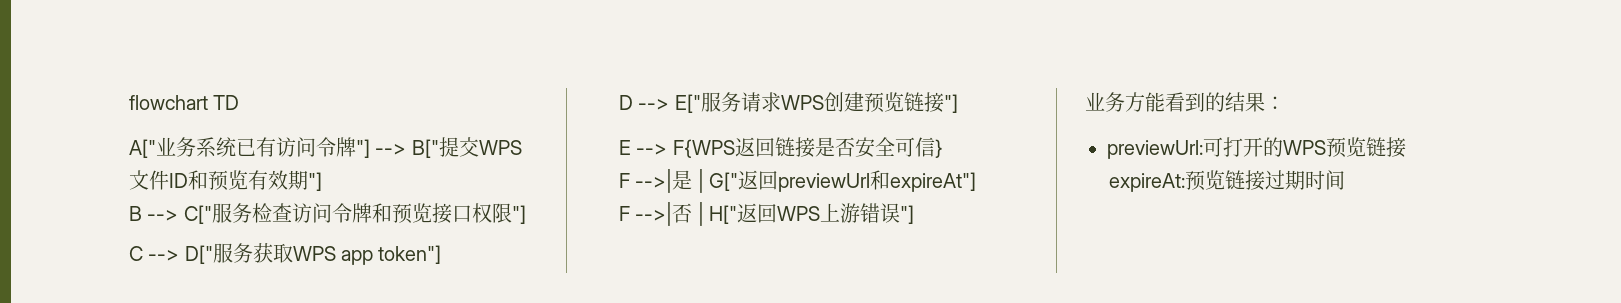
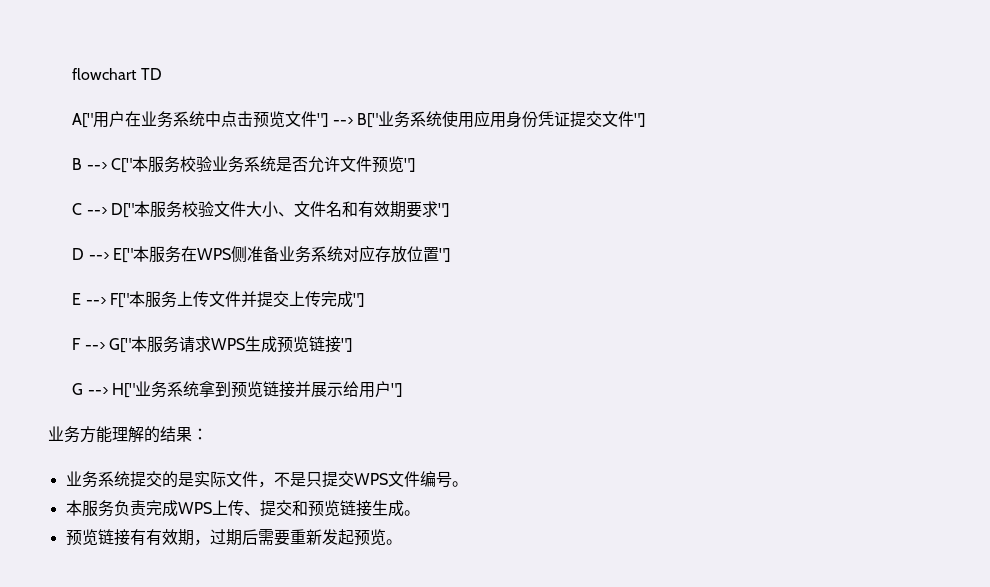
- A["业务系统已有访问令牌"] --> B["提交WPS文件ID和预览有效期"]
- B --> C["服务检查访问令牌和预览接口权限"]
- C --> D["服务获取WPS app token"]
- D --> E["服务请求WPS创建预览链接"]
+ A["用户在业务系统中点击预览文件"] --> B["业务系统使用应用身份凭证提交文件"]
+ B --> C["本服务校验业务系统是否允许文件预览"]
+ C --> D["本服务校验文件大小、文件名和有效期要求"]
+ D --> E["本服务在WPS侧准备业务系统对应存放位置"]
+ E --> F["本服务上传文件并提交上传完成"]
+ F --> G["本服务请求WPS生成预览链接"]
- E --> F{WPS返回链接是否安全可信}
- F -->|是 | G["返回previewUrl和expireAt"]
- F -->|否 | H["返回WPS上游错误"]
+ G --> H["业务系统拿到预览链接并展示给用户"]
- 业务方能看到的结果：
+ 业务方能理解的结果：
- previewUrl:可打开的WPS预览链接
- expireAt:预览链接过期时间
+ 业务系统提交的是实际文件，不是只提交WPS文件编号。
+ 本服务负责完成WPS上传、提交和预览链接生成。
+ 预览链接有有效期，过期后需要重新发起预览。

